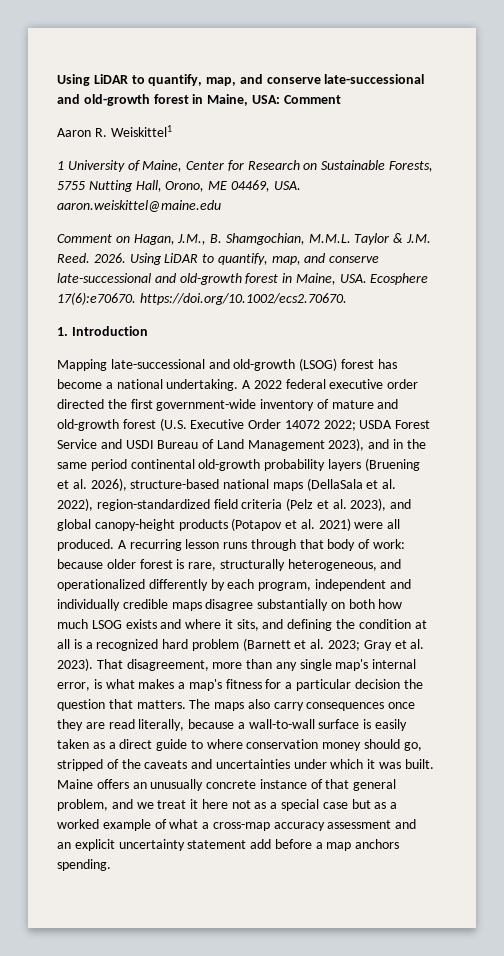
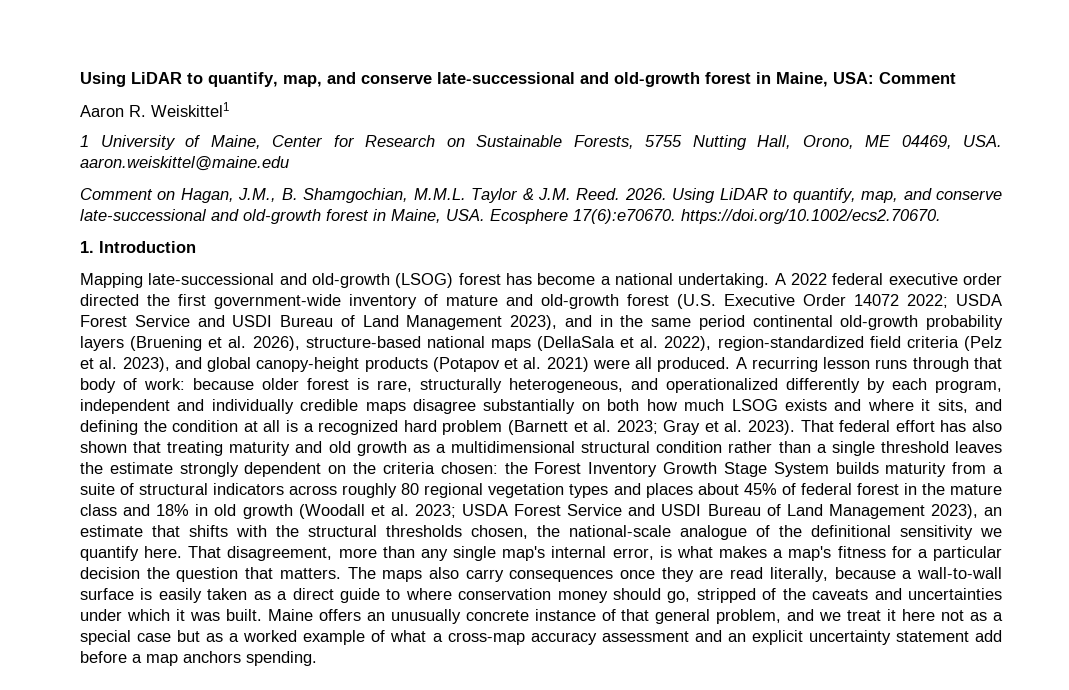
- That disagreement, more than any single map's internal error, is what makes a map's fitness for a particular decision the question that matters.
+ That federal effort has also shown that treating maturity and old growth as a multidimensional structural condition rather than a single threshold leaves the estimate strongly dependent on the criteria chosen: the Forest Inventory Growth Stage System builds maturity from a suite of structural indicators across roughly 80 regional vegetation types and places about 45% of federal forest in the mature class and 18% in old growth (Woodall et al. 2023; USDA Forest Service and USDI Bureau of Land Management 2023), an estimate that shifts with the structural thresholds chosen, the national-scale analogue of the definitional sensitivity we quantify here. That disagreement, more than any single map's internal error, is what makes a map's fitness for a particular decision the question that matters.

